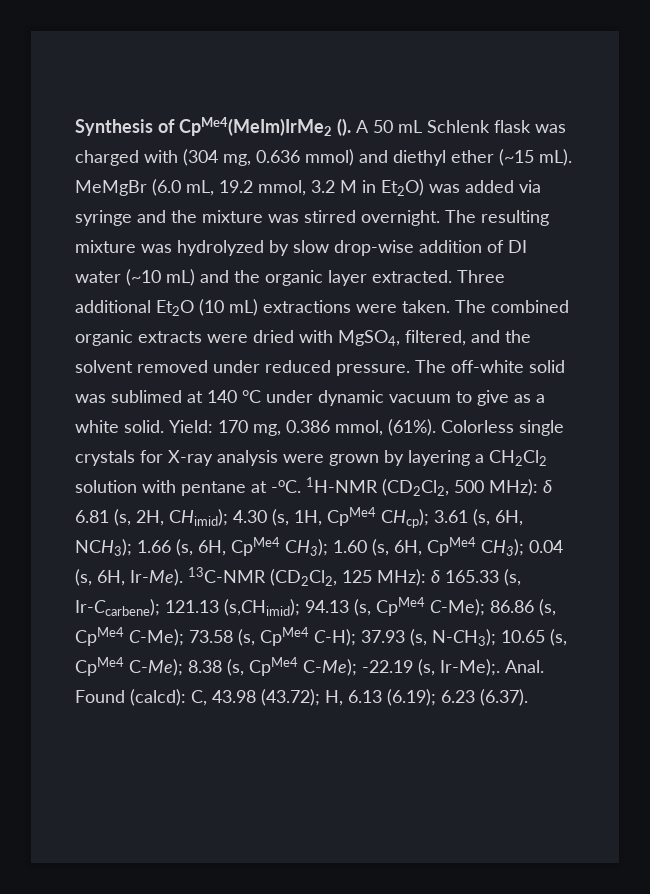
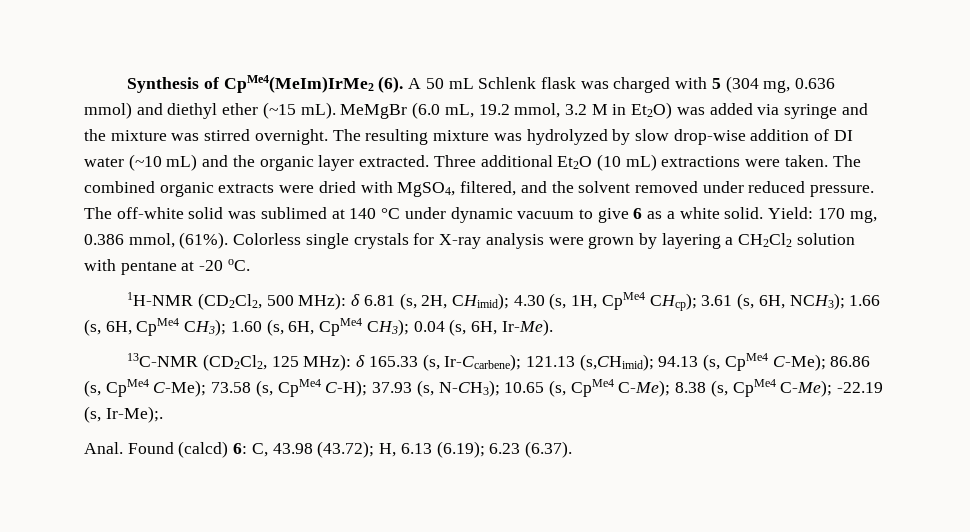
- Synthesis of CpMe4(MeIm)IrMe2 ().
+ Synthesis of CpMe4(MeIm)IrMe2 (6).
- A 50 mL Schlenk flask was charged with (304 mg, 0.636 mmol) and diethyl ether (~15 mL).
+ A 50 mL Schlenk flask was charged with 5 (304 mg, 0.636 mmol) and diethyl ether (~15 mL).
- The off-white solid was sublimed at 140 °C under dynamic vacuum to give as a white solid.
+ The off-white solid was sublimed at 140 °C under dynamic vacuum to give 6 as a white solid.
- Colorless single crystals for X-ray analysis were grown by layering a CH2Cl2 solution with pentane at -oC. 1H-NMR (CD2Cl2, 500 MHz):
+ Colorless single crystals for X-ray analysis were grown by layering a CH2Cl2 solution with pentane at -20 oC.
+ 1H-NMR (CD2Cl2, 500 MHz):
- 0.04 (s, 6H, Ir-Me). 13C-NMR (CD2Cl2, 125 MHz):
+ 0.04 (s, 6H, Ir-Me).
+ 13C-NMR (CD2Cl2, 125 MHz):
- -22.19 (s, Ir-Me);. Anal.
+ -22.19 (s, Ir-Me);.
+ Anal.
- Found (calcd): C, 43.98 (43.72); H, 6.13 (6.19); 6.23 (6.37).
+ Found (calcd) 6: C, 43.98 (43.72); H, 6.13 (6.19); 6.23 (6.37).

